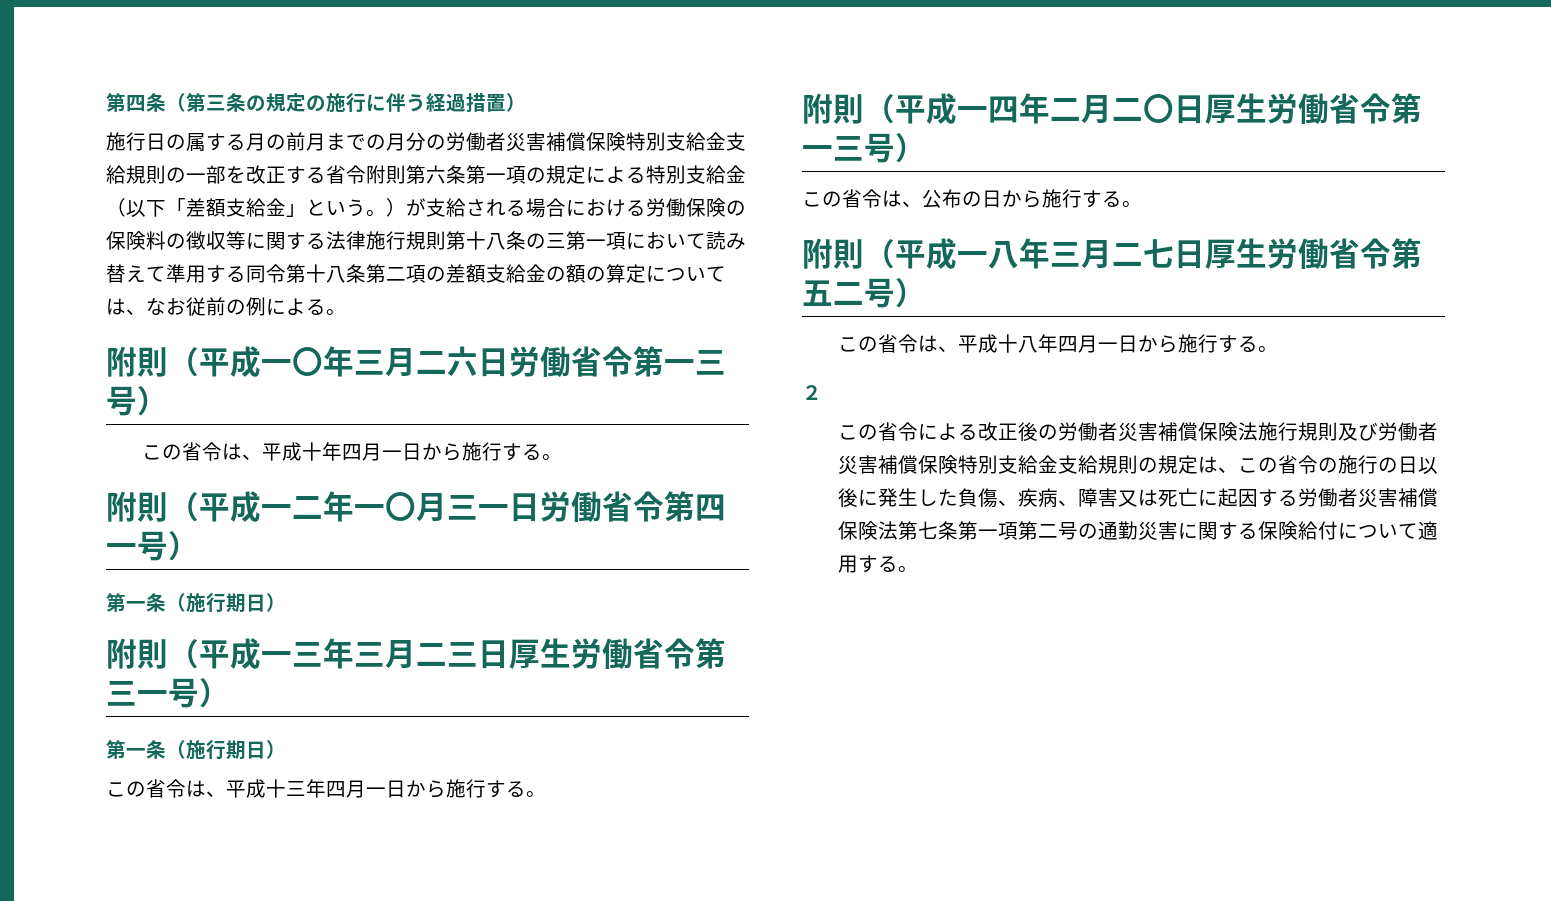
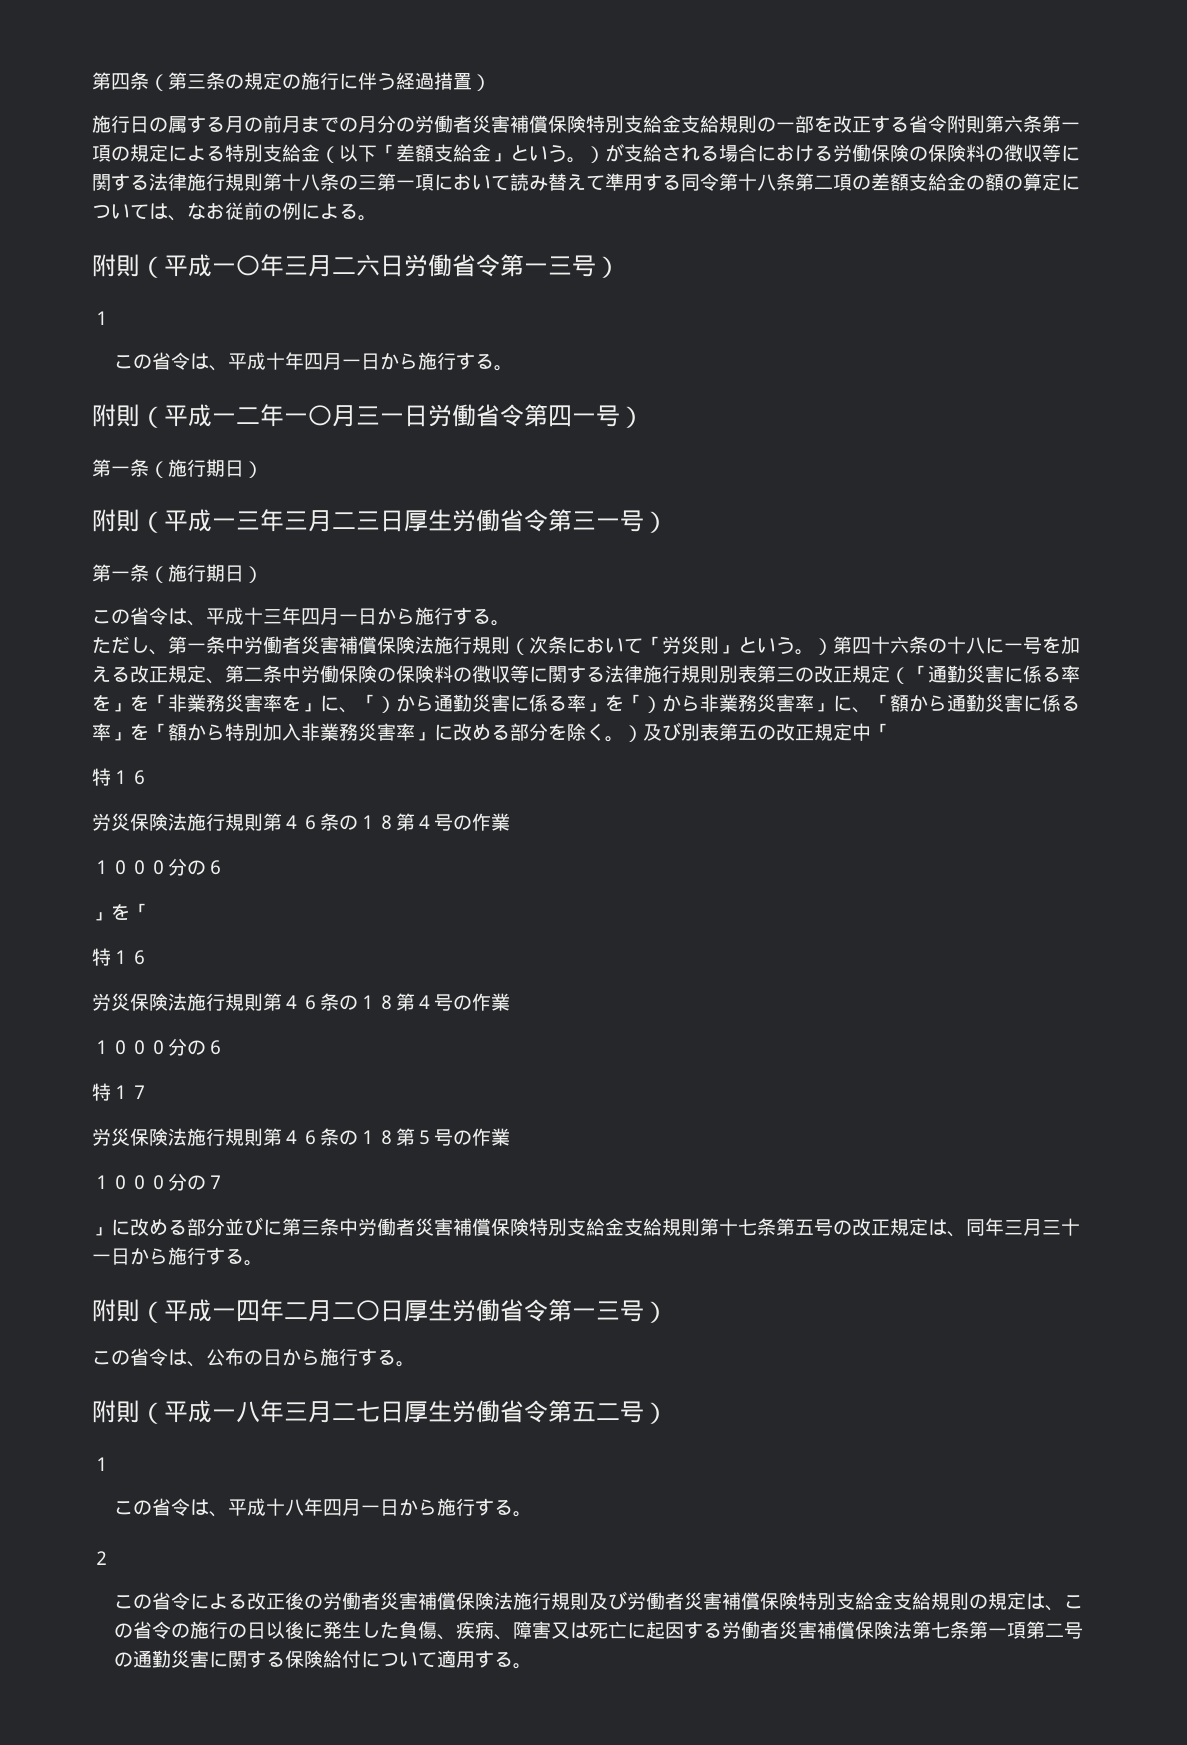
  附則（平成一〇年三月二六日労働省令第一三号）
+ １
+ ただし、第一条中労働者災害補償保険法施行規則（次条において「労災則」という。）第四十六条の十八に一号を加える改正規定、第二条中労働保険の保険料の徴収等に関する法律施行規則別表第三の改正規定（「通勤災害に係る率を」を「非業務災害率を」に、「）から通勤災害に係る率」を「）から非業務災害率」に、「額から通勤災害に係る率」を「額から特別加入非業務災害率」に改める部分を除く。）及び別表第五の改正規定中「
+ 特１６
+ 労災保険法施行規則第４６条の１８第４号の作業
+ １０００分の６
+ 」を「
+ 特１６
+ 労災保険法施行規則第４６条の１８第４号の作業
+ １０００分の６
+ 特１７
+ 労災保険法施行規則第４６条の１８第５号の作業
+ １０００分の７
+ 」に改める部分並びに第三条中労働者災害補償保険特別支給金支給規則第十七条第五号の改正規定は、同年三月三十一日から施行する。
  附則（平成一八年三月二七日厚生労働省令第五二号）
+ １

